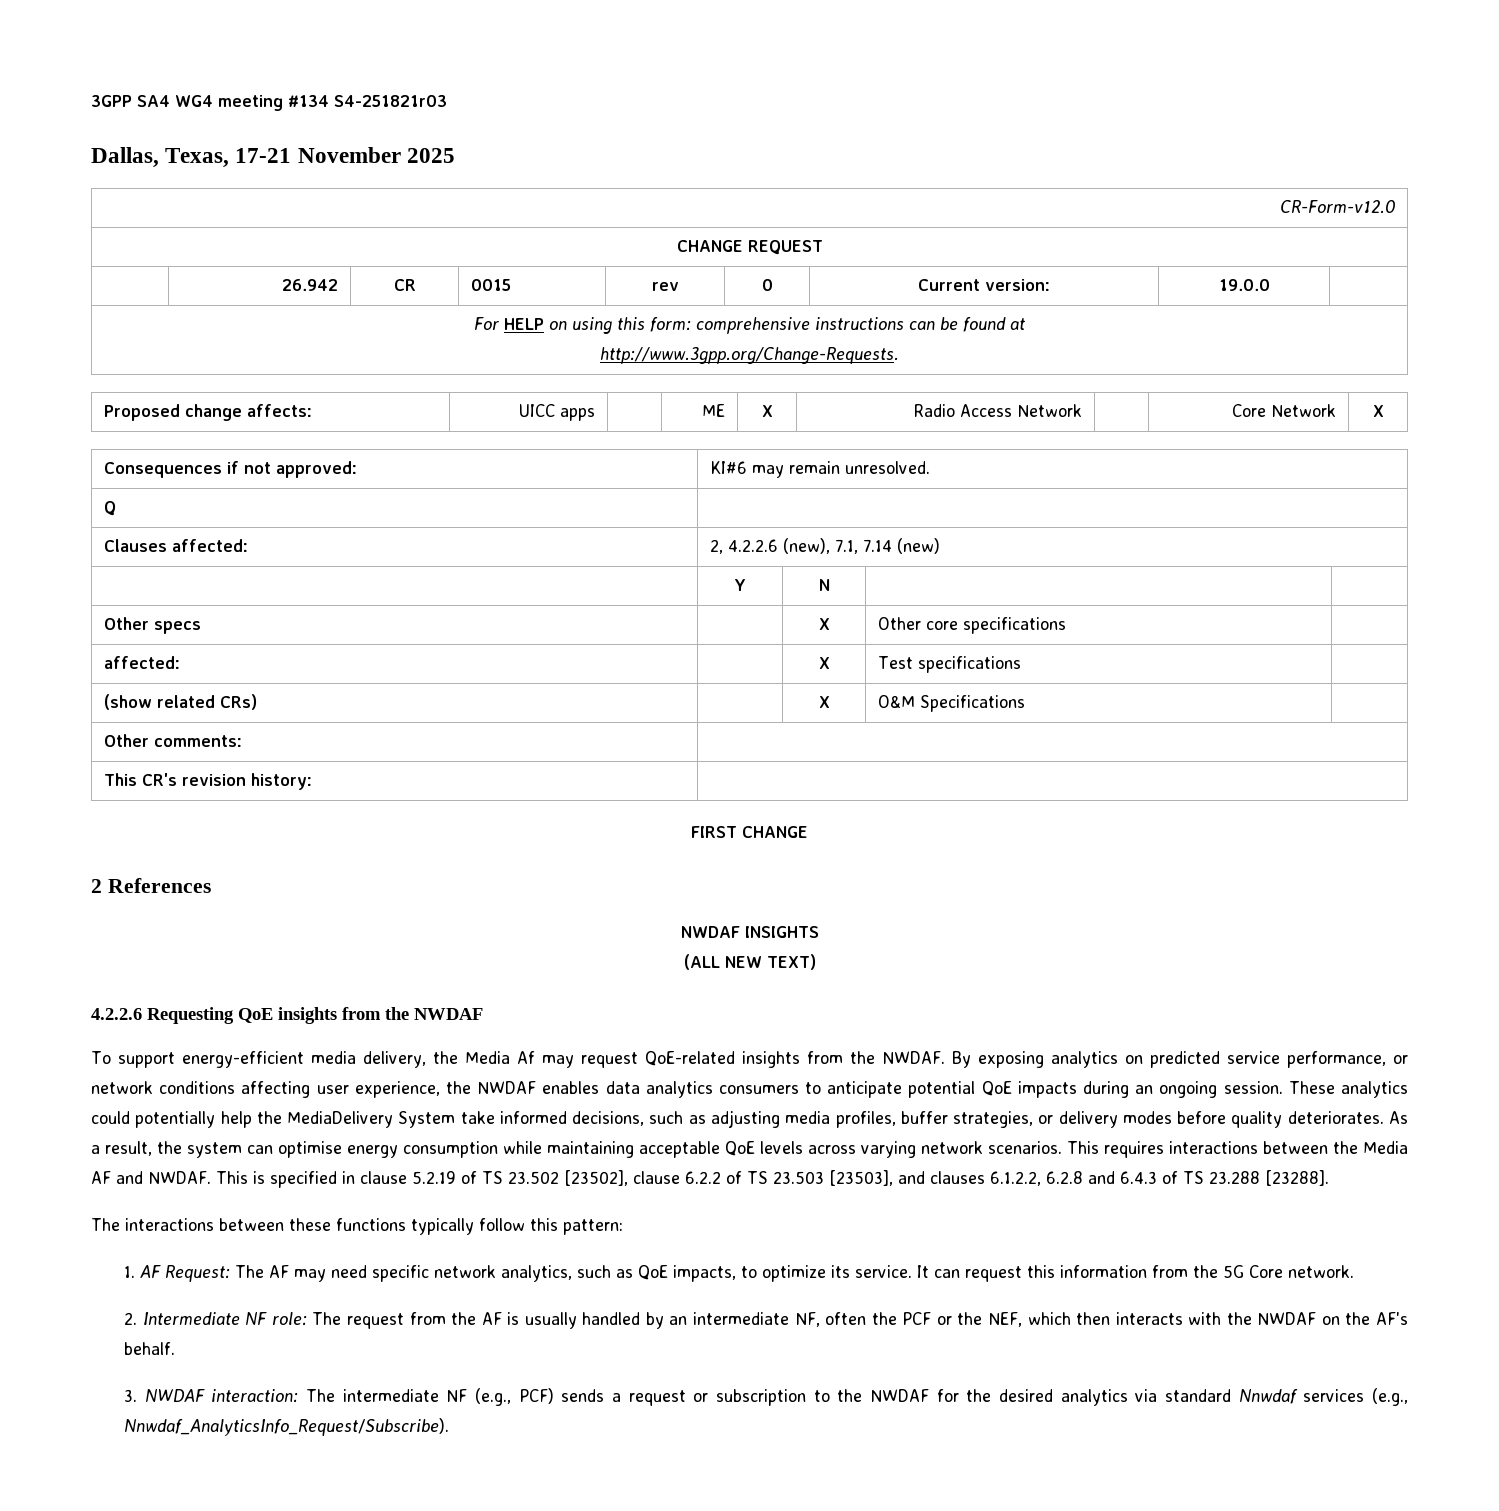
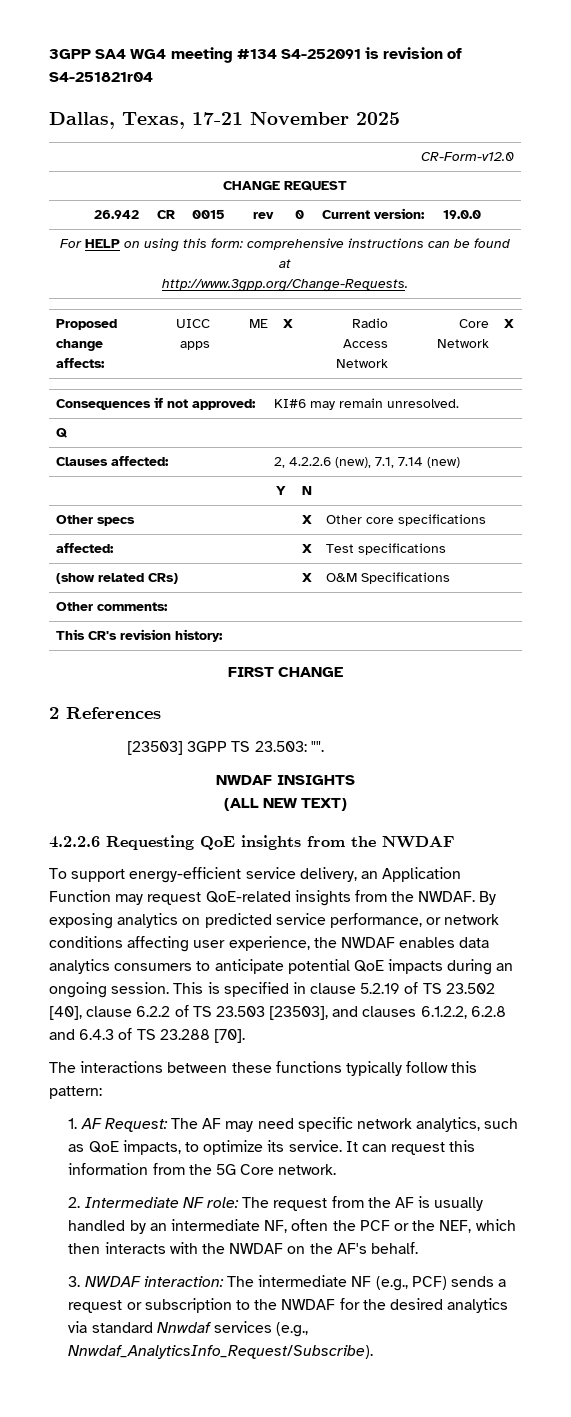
- 3GPP SA4 WG4 meeting #134 S4-251821r03
+ 3GPP SA4 WG4 meeting #134 S4-252091 is revision of S4-251821r04
+ [23503] 3GPP TS 23.503: "".
- To support energy-efficient media delivery, the Media Af may request QoE-related insights from the NWDAF.
+ To support energy-efficient service delivery, an Application Function may request QoE-related insights from the NWDAF.
- These analytics could potentially help the MediaDelivery System take informed decisions, such as adjusting media profiles, buffer strategies, or delivery modes before quality deteriorates. As a result, the system can optimise energy consumption while maintaining acceptable QoE levels across varying network scenarios. This requires interactions between the Media AF and NWDAF.
- This is specified in clause 5.2.19 of TS 23.502 [23502], clause 6.2.2 of TS 23.503 [23503], and clauses 6.1.2.2, 6.2.8 and 6.4.3 of TS 23.288 [23288].
+ This is specified in clause 5.2.19 of TS 23.502 [40], clause 6.2.2 of TS 23.503 [23503], and clauses 6.1.2.2, 6.2.8 and 6.4.3 of TS 23.288 [70].

